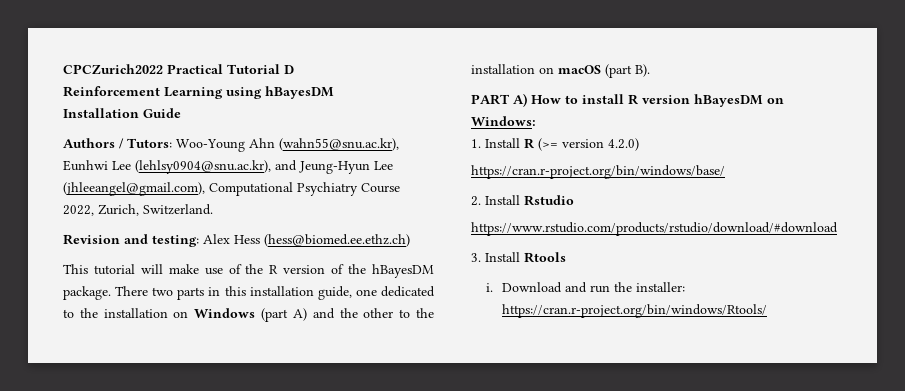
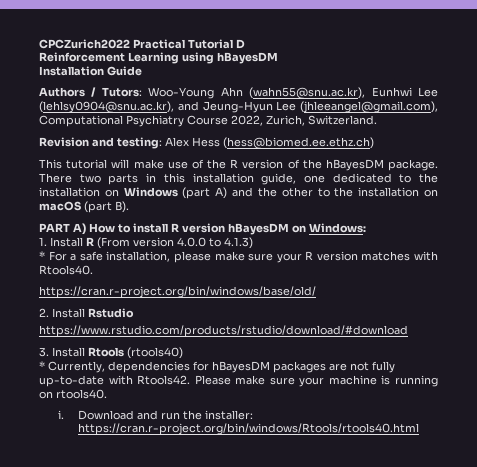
- 1. Install R (>= version 4.2.0)
- https://cran.r-project.org/bin/windows/base/
+ 1. Install R (From version 4.0.0 to 4.1.3)
+ * For a safe installation, please make sure your R version matches with Rtools40.
+ https://cran.r-project.org/bin/windows/base/old/
- 3. Install Rtools
+ 3. Install Rtools (rtools40)
+ * Currently, dependencies for hBayesDM packages are not fully up-to-date with Rtools42. Please make sure your machine is running on rtools40.
- Download and run the installer: https://cran.r-project.org/bin/windows/Rtools/
+ Download and run the installer: https://cran.r-project.org/bin/windows/Rtools/rtools40.html

